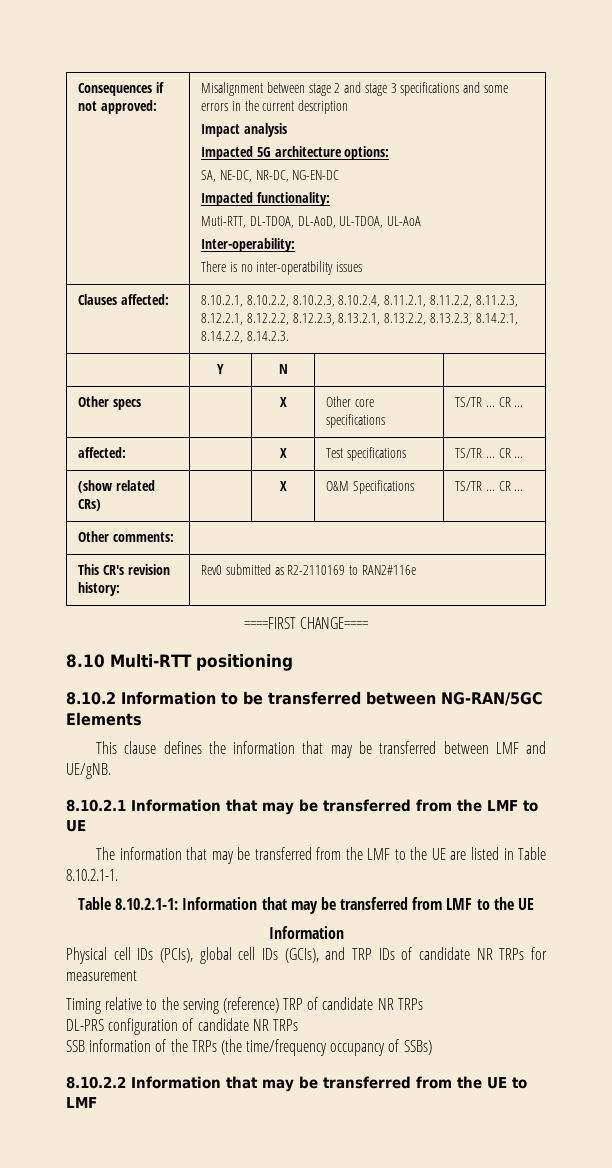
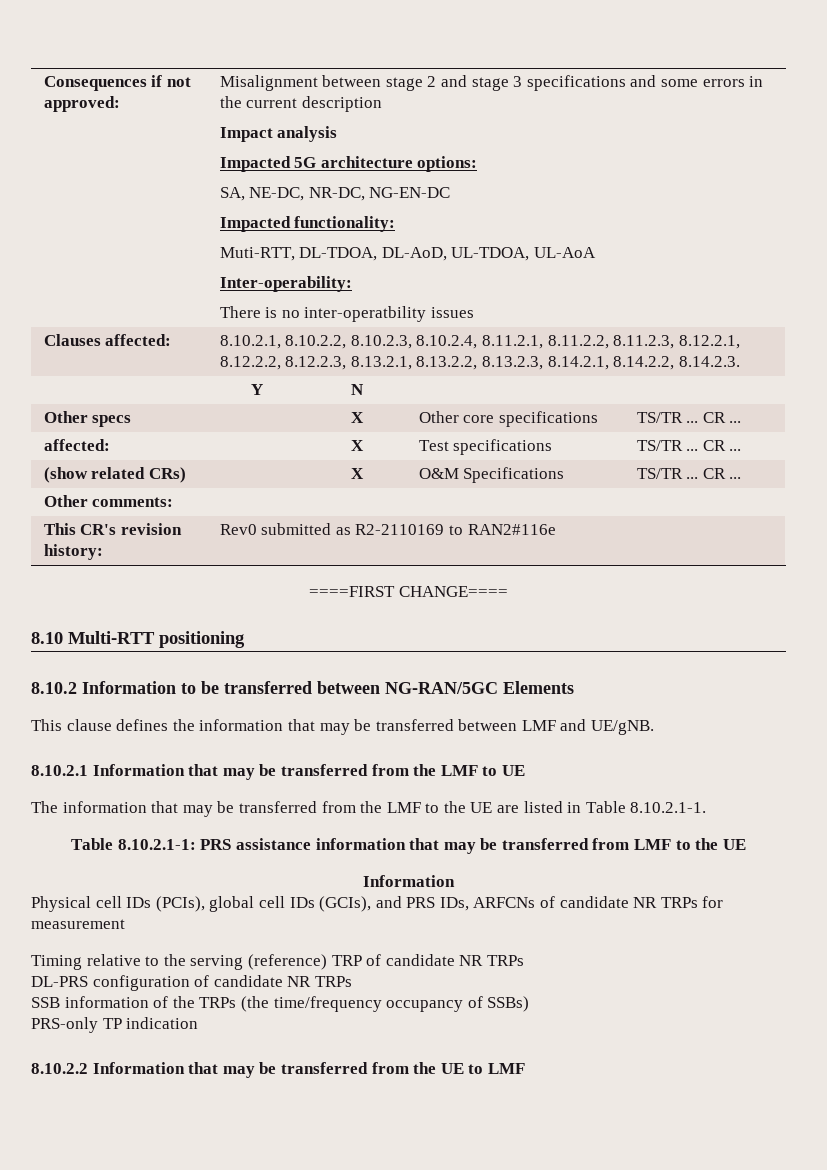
- Table 8.10.2.1-1: Information that may be transferred from LMF to the UE
+ Table 8.10.2.1-1: PRS assistance information that may be transferred from LMF to the UE
- Physical cell IDs (PCIs), global cell IDs (GCIs), and TRP IDs of candidate NR TRPs for measurement
+ Physical cell IDs (PCIs), global cell IDs (GCIs), and PRS IDs, ARFCNs of candidate NR TRPs for measurement
+ PRS-only TP indication

